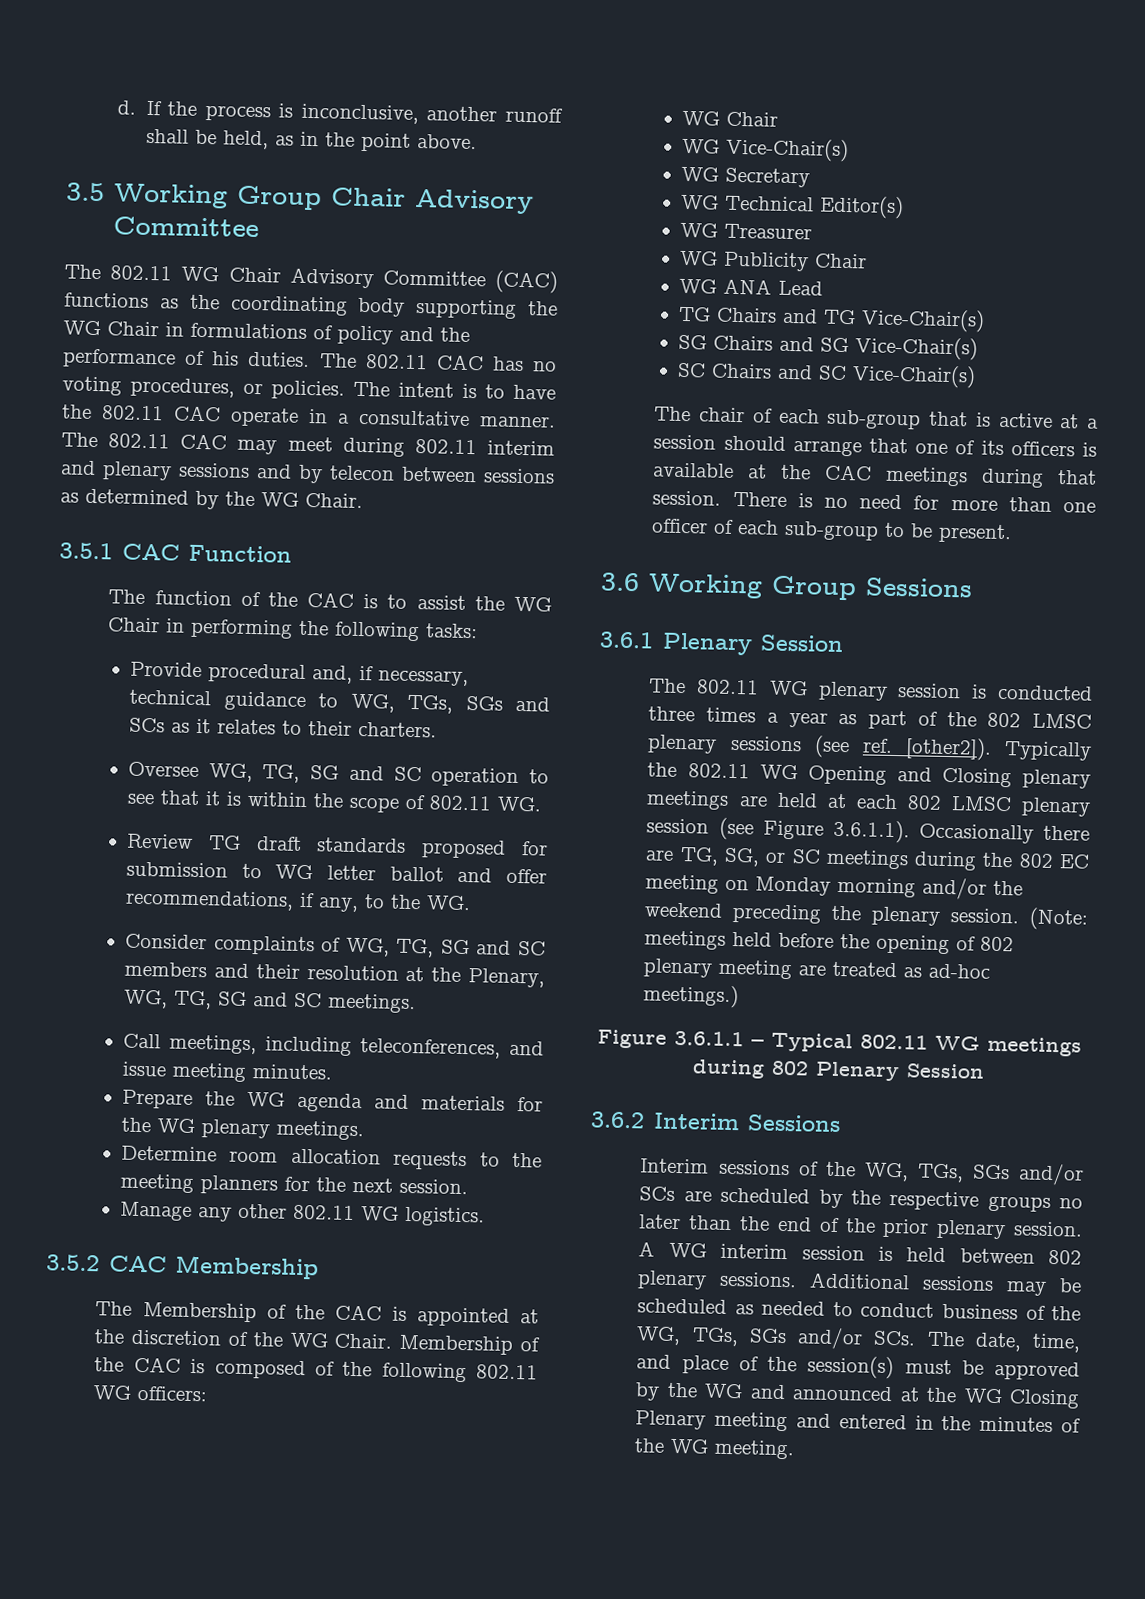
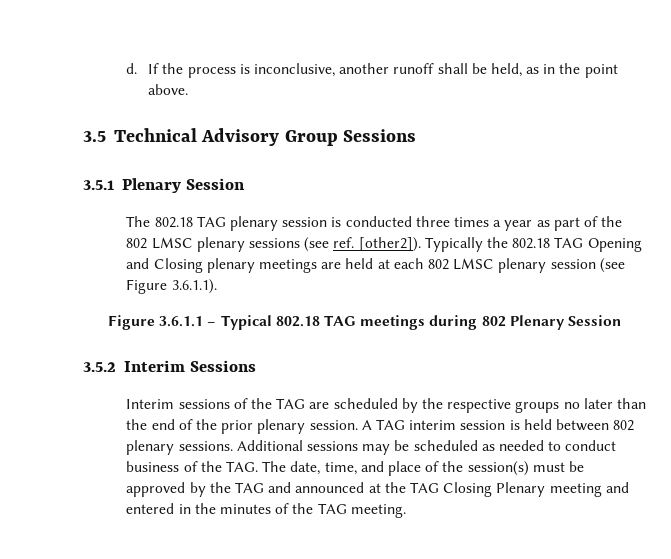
- 3.5 Working Group Chair Advisory Committee
- The 802.11 WG Chair Advisory Committee (CAC) functions as the coordinating body supporting the WG Chair in formulations of policy and the performance of his duties. The 802.11 CAC has no voting procedures, or policies. The intent is to have the 802.11 CAC operate in a consultative manner. The 802.11 CAC may meet during 802.11 interim and plenary sessions and by telecon between sessions as determined by the WG Chair.
- 3.5.1 CAC Function
- The function of the CAC is to assist the WG Chair in performing the following tasks:
- Provide procedural and, if necessary, technical guidance to WG, TGs, SGs and SCs as it relates to their charters.
- Oversee WG, TG, SG and SC operation to see that it is within the scope of 802.11 WG.
- Review TG draft standards proposed for submission to WG letter ballot and offer recommendations, if any, to the WG.
- Consider complaints of WG, TG, SG and SC members and their resolution at the Plenary, WG, TG, SG and SC meetings.
- Call meetings, including teleconferences, and issue meeting minutes.
- Prepare the WG agenda and materials for the WG plenary meetings.
- Determine room allocation requests to the meeting planners for the next session.
- Manage any other 802.11 WG logistics.
- 3.5.2 CAC Membership
- The Membership of the CAC is appointed at the discretion of the WG Chair. Membership of the CAC is composed of the following 802.11 WG officers:
- WG Chair
- WG Vice-Chair(s)
- WG Secretary
- WG Technical Editor(s)
- WG Treasurer
- WG Publicity Chair
- WG ANA Lead
- TG Chairs and TG Vice-Chair(s)
- SG Chairs and SG Vice-Chair(s)
- SC Chairs and SC Vice-Chair(s)
- The chair of each sub-group that is active at a session should arrange that one of its officers is available at the CAC meetings during that session. There is no need for more than one officer of each sub-group to be present.
- 3.6 Working Group Sessions
+ 3.5 Technical Advisory Group Sessions
- 3.6.1 Plenary Session
+ 3.5.1 Plenary Session
- The 802.11 WG plenary session is conducted three times a year as part of the 802 LMSC plenary sessions (see ref. [other2]).
+ The 802.18 TAG plenary session is conducted three times a year as part of the 802 LMSC plenary sessions (see ref. [other2]).
- Typically the 802.11 WG Opening and Closing plenary meetings are held at each 802 LMSC plenary session (see Figure 3.6.1.1). Occasionally there are TG, SG, or SC meetings during the 802 EC meeting on Monday morning and/or the weekend preceding the plenary session. (Note: meetings held before the opening of 802 plenary meeting are treated as ad-hoc meetings.)
+ Typically the 802.18 TAG Opening and Closing plenary meetings are held at each 802 LMSC plenary session (see Figure 3.6.1.1).
- Figure 3.6.1.1 – Typical 802.11 WG meetings during 802 Plenary Session
+ Figure 3.6.1.1 – Typical 802.18 TAG meetings during 802 Plenary Session
- 3.6.2 Interim Sessions
+ 3.5.2 Interim Sessions
- Interim sessions of the WG, TGs, SGs and/or SCs are scheduled by the respective groups no later than the end of the prior plenary session.
+ Interim sessions of the TAG are scheduled by the respective groups no later than the end of the prior plenary session.
- A WG interim session is held between 802 plenary sessions.
+ A TAG interim session is held between 802 plenary sessions.
- Additional sessions may be scheduled as needed to conduct business of the WG, TGs, SGs and/or SCs. The date, time, and place of the session(s) must be approved by the WG and announced at the WG Closing Plenary meeting and entered in the minutes of the WG meeting.
+ Additional sessions may be scheduled as needed to conduct business of the TAG. The date, time, and place of the session(s) must be approved by the TAG and announced at the TAG Closing Plenary meeting and entered in the minutes of the TAG meeting.

